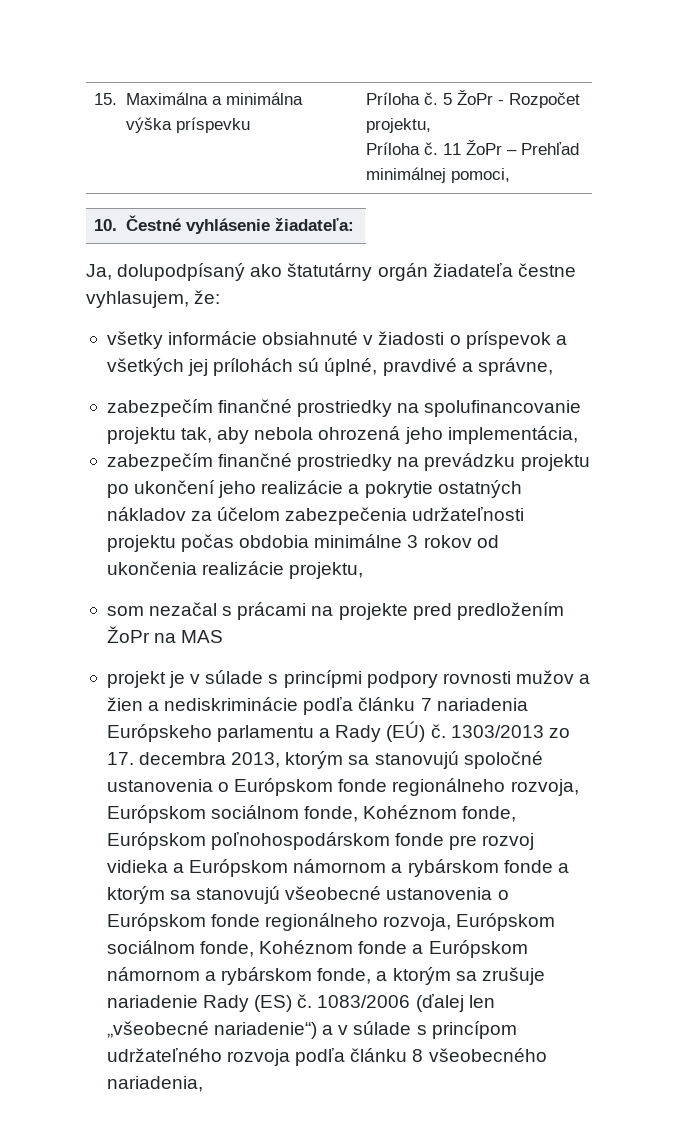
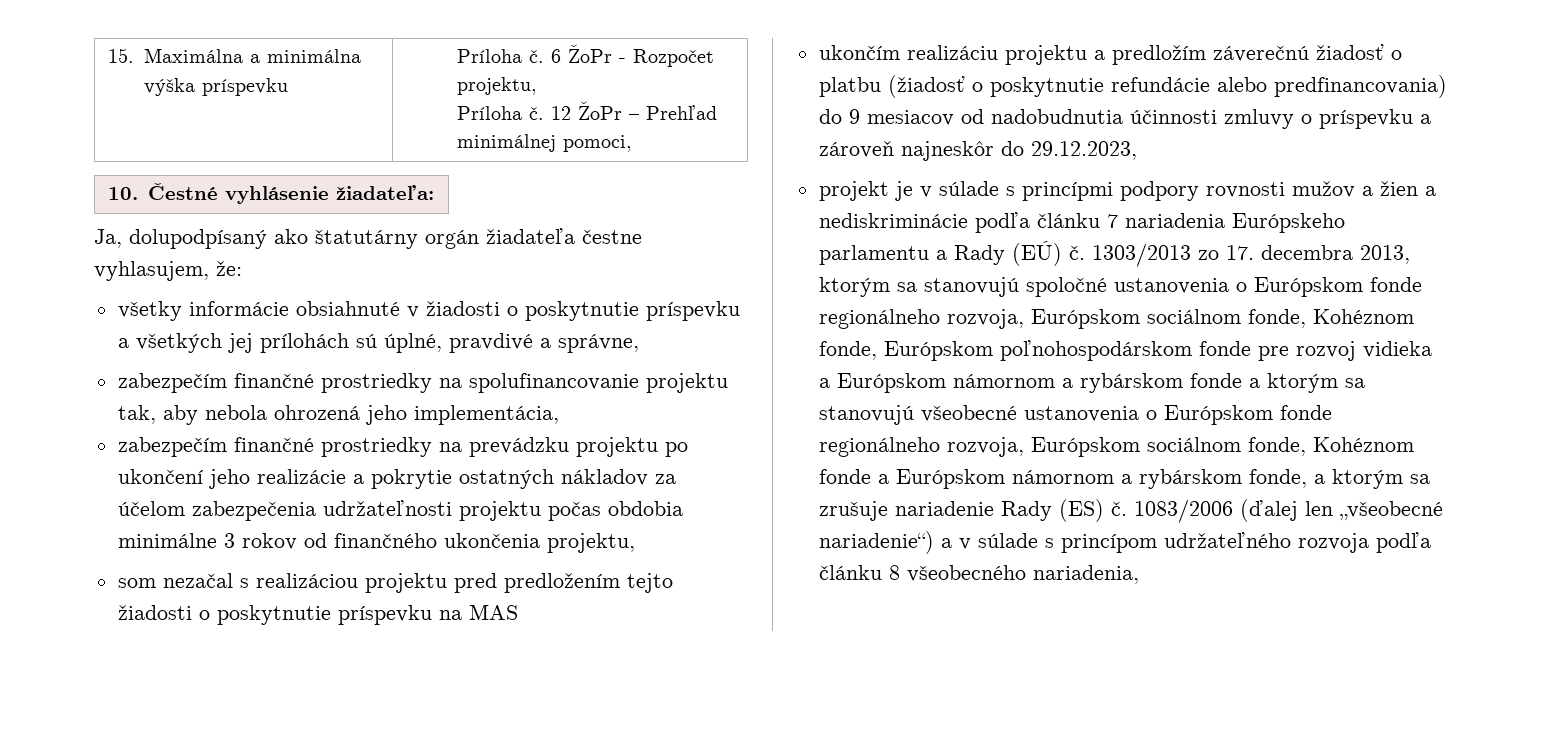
- 15. Maximálna a minimálna výška príspevku | Príloha č. 5 ŽoPr - Rozpočet projektu,
- Príloha č. 11 ŽoPr – Prehľad minimálnej pomoci,
+ 15. Maximálna a minimálna výška príspevku | Príloha č. 6 ŽoPr - Rozpočet projektu,
+ Príloha č. 12 ŽoPr – Prehľad minimálnej pomoci,
- všetky informácie obsiahnuté v žiadosti o príspevok a všetkých jej prílohách sú úplné, pravdivé a správne,
+ všetky informácie obsiahnuté v žiadosti o poskytnutie príspevku a všetkých jej prílohách sú úplné, pravdivé a správne,
- zabezpečím finančné prostriedky na prevádzku projektu po ukončení jeho realizácie a pokrytie ostatných nákladov za účelom zabezpečenia udržateľnosti projektu počas obdobia minimálne 3 rokov od ukončenia realizácie projektu,
+ zabezpečím finančné prostriedky na prevádzku projektu po ukončení jeho realizácie a pokrytie ostatných nákladov za účelom zabezpečenia udržateľnosti projektu počas obdobia minimálne 3 rokov od finančného ukončenia projektu,
- som nezačal s prácami na projekte pred predložením ŽoPr na MAS
+ som nezačal s realizáciou projektu pred predložením tejto žiadosti o poskytnutie príspevku na MAS
+ ukončím realizáciu projektu a predložím záverečnú žiadosť o platbu (žiadosť o poskytnutie refundácie alebo predfinancovania) do 9 mesiacov od nadobudnutia účinnosti zmluvy o príspevku a zároveň najneskôr do 29.12.2023,

